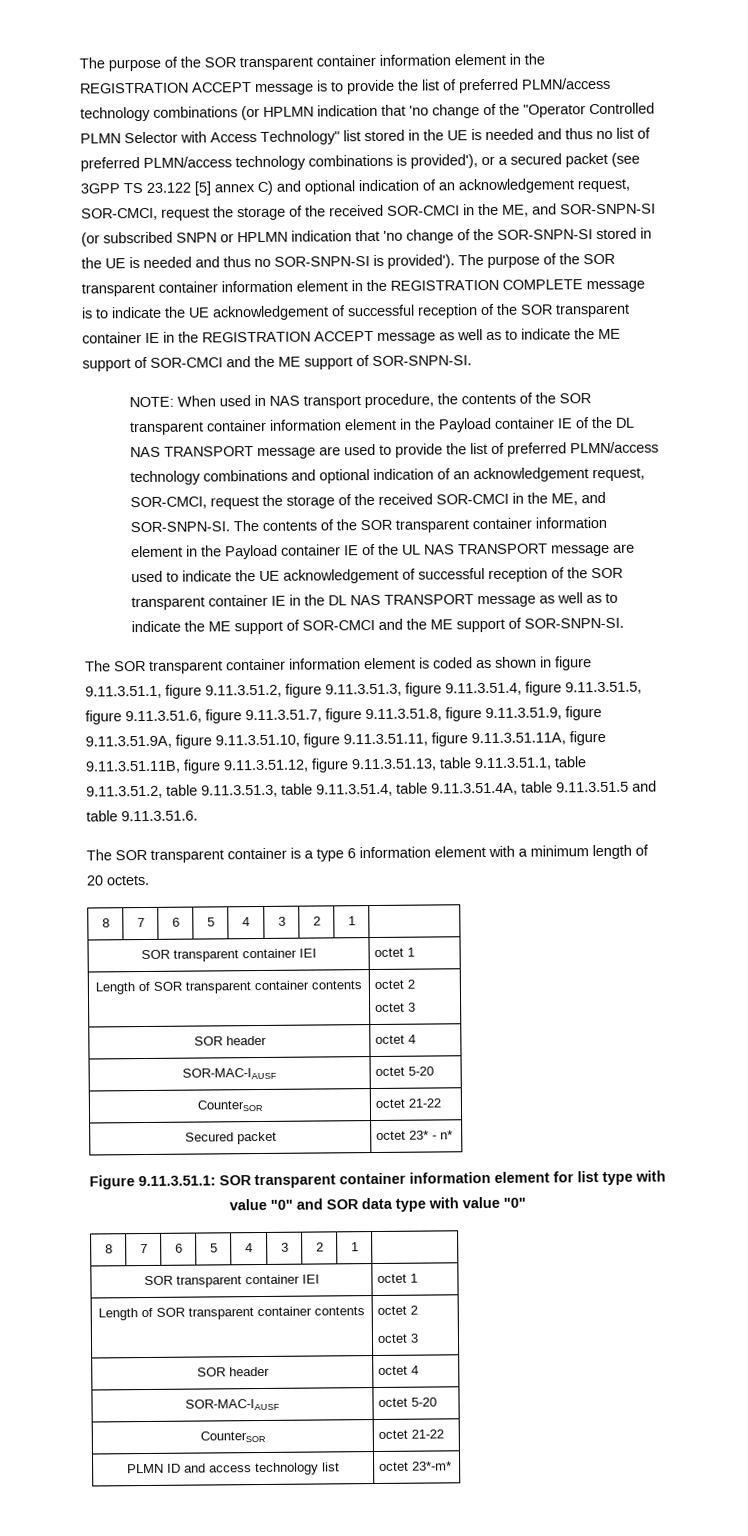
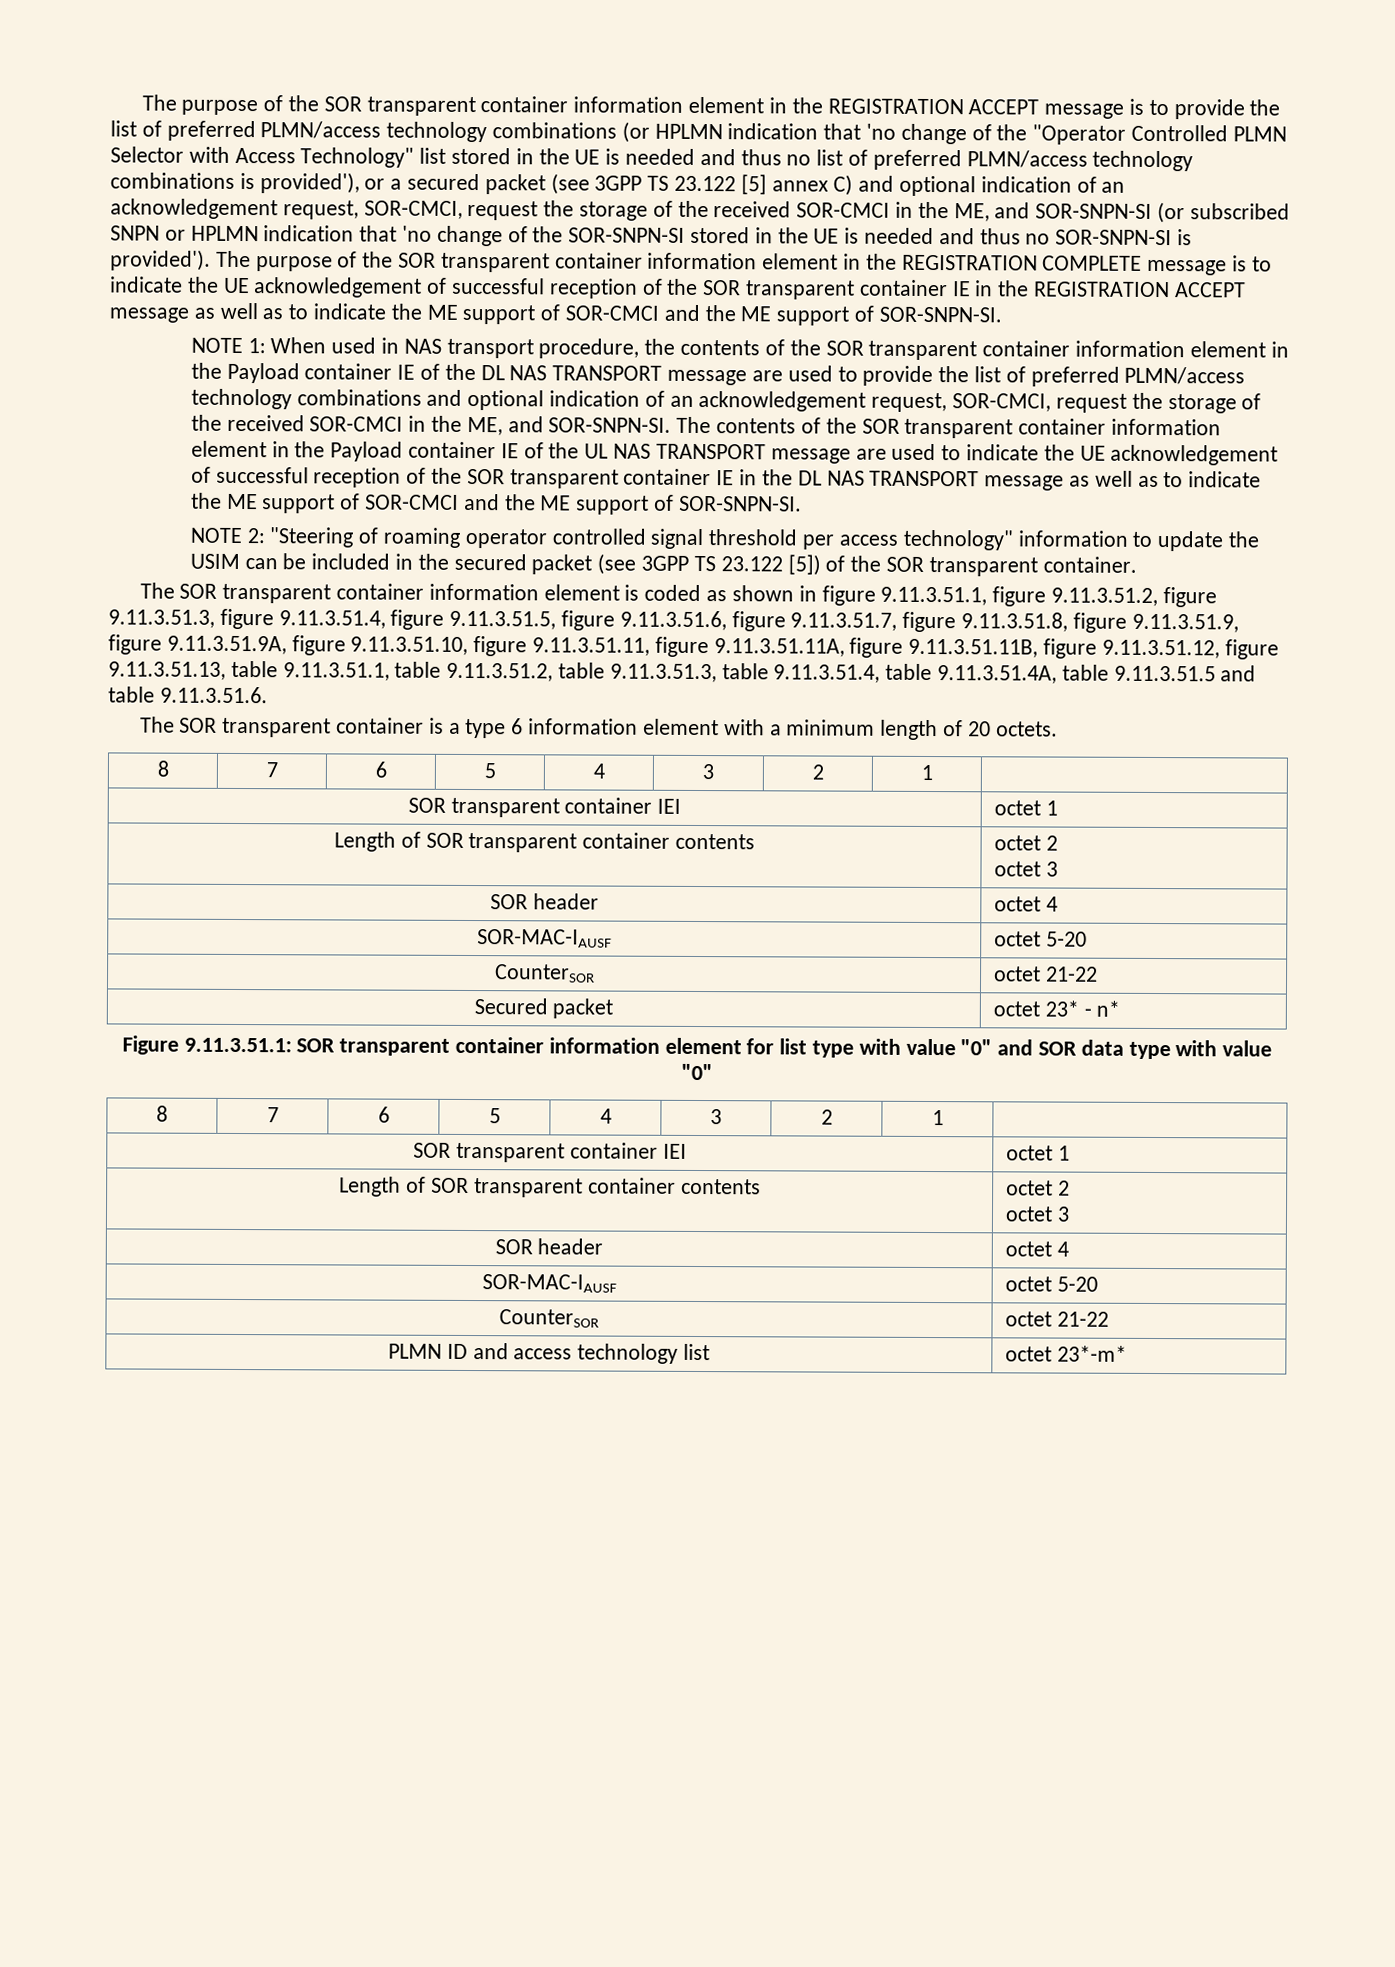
- NOTE: When used in NAS transport procedure, the contents of the SOR transparent container information element in the Payload container IE of the DL NAS TRANSPORT message are used to provide the list of preferred PLMN/access technology combinations and optional indication of an acknowledgement request, SOR-CMCI, request the storage of the received SOR-CMCI in the ME, and SOR-SNPN-SI.
+ NOTE 1: When used in NAS transport procedure, the contents of the SOR transparent container information element in the Payload container IE of the DL NAS TRANSPORT message are used to provide the list of preferred PLMN/access technology combinations and optional indication of an acknowledgement request, SOR-CMCI, request the storage of the received SOR-CMCI in the ME, and SOR-SNPN-SI.
+ NOTE 2: "Steering of roaming operator controlled signal threshold per access technology" information to update the USIM can be included in the secured packet (see 3GPP TS 23.122 [5]) of the SOR transparent container.

